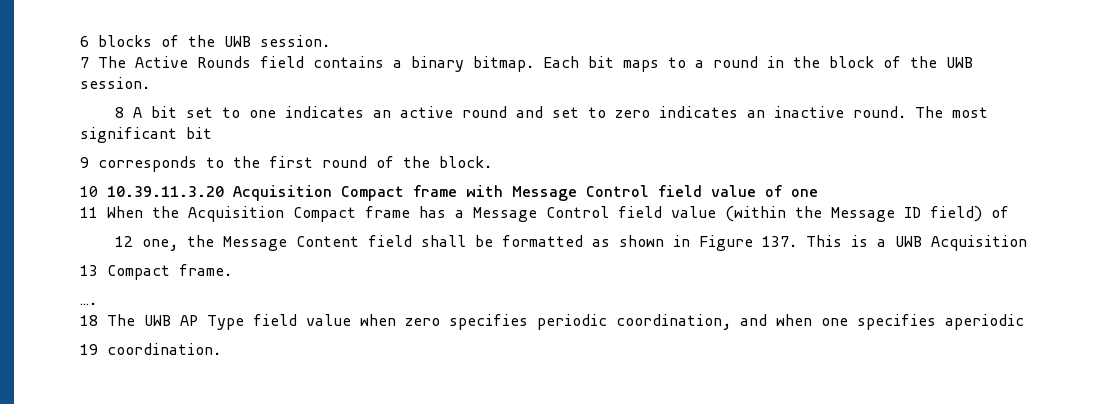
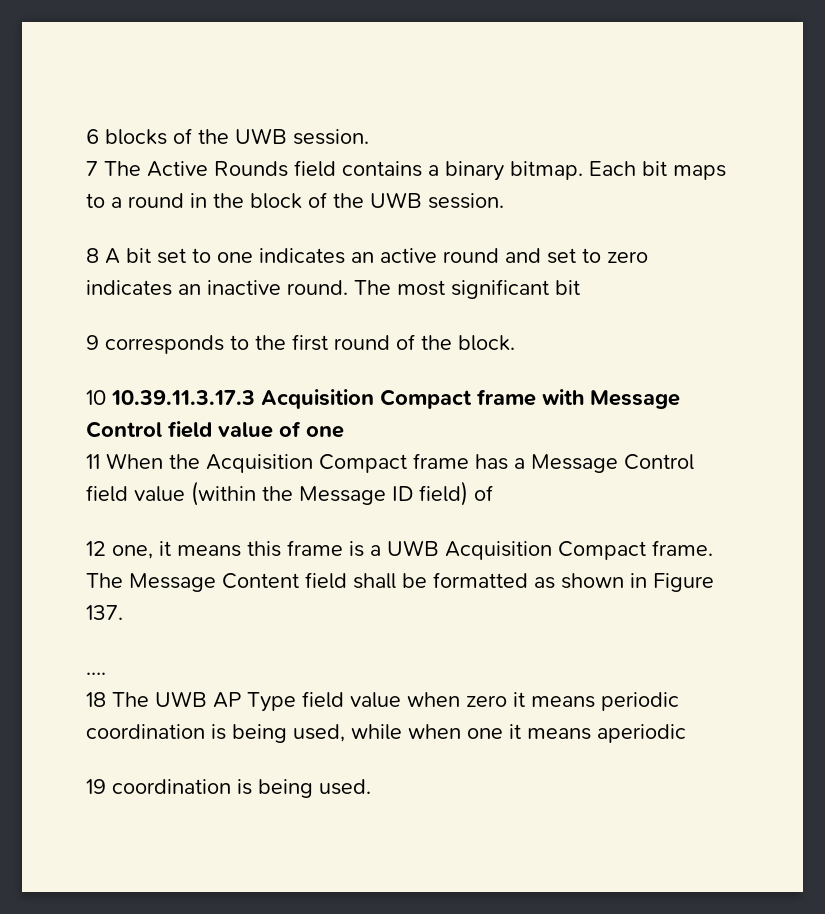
- 10 10.39.11.3.20 Acquisition Compact frame with Message Control field value of one
+ 10 10.39.11.3.17.3 Acquisition Compact frame with Message Control field value of one
- 12 one, the Message Content field shall be formatted as shown in Figure 137. This is a UWB Acquisition
- 13 Compact frame.
+ 12 one, it means this frame is a UWB Acquisition Compact frame. The Message Content field shall be formatted as shown in Figure 137.
- 18 The UWB AP Type field value when zero specifies periodic coordination, and when one specifies aperiodic
- 19 coordination.
+ 18 The UWB AP Type field value when zero it means periodic coordination is being used, while when one it means aperiodic
+ 19 coordination is being used.

